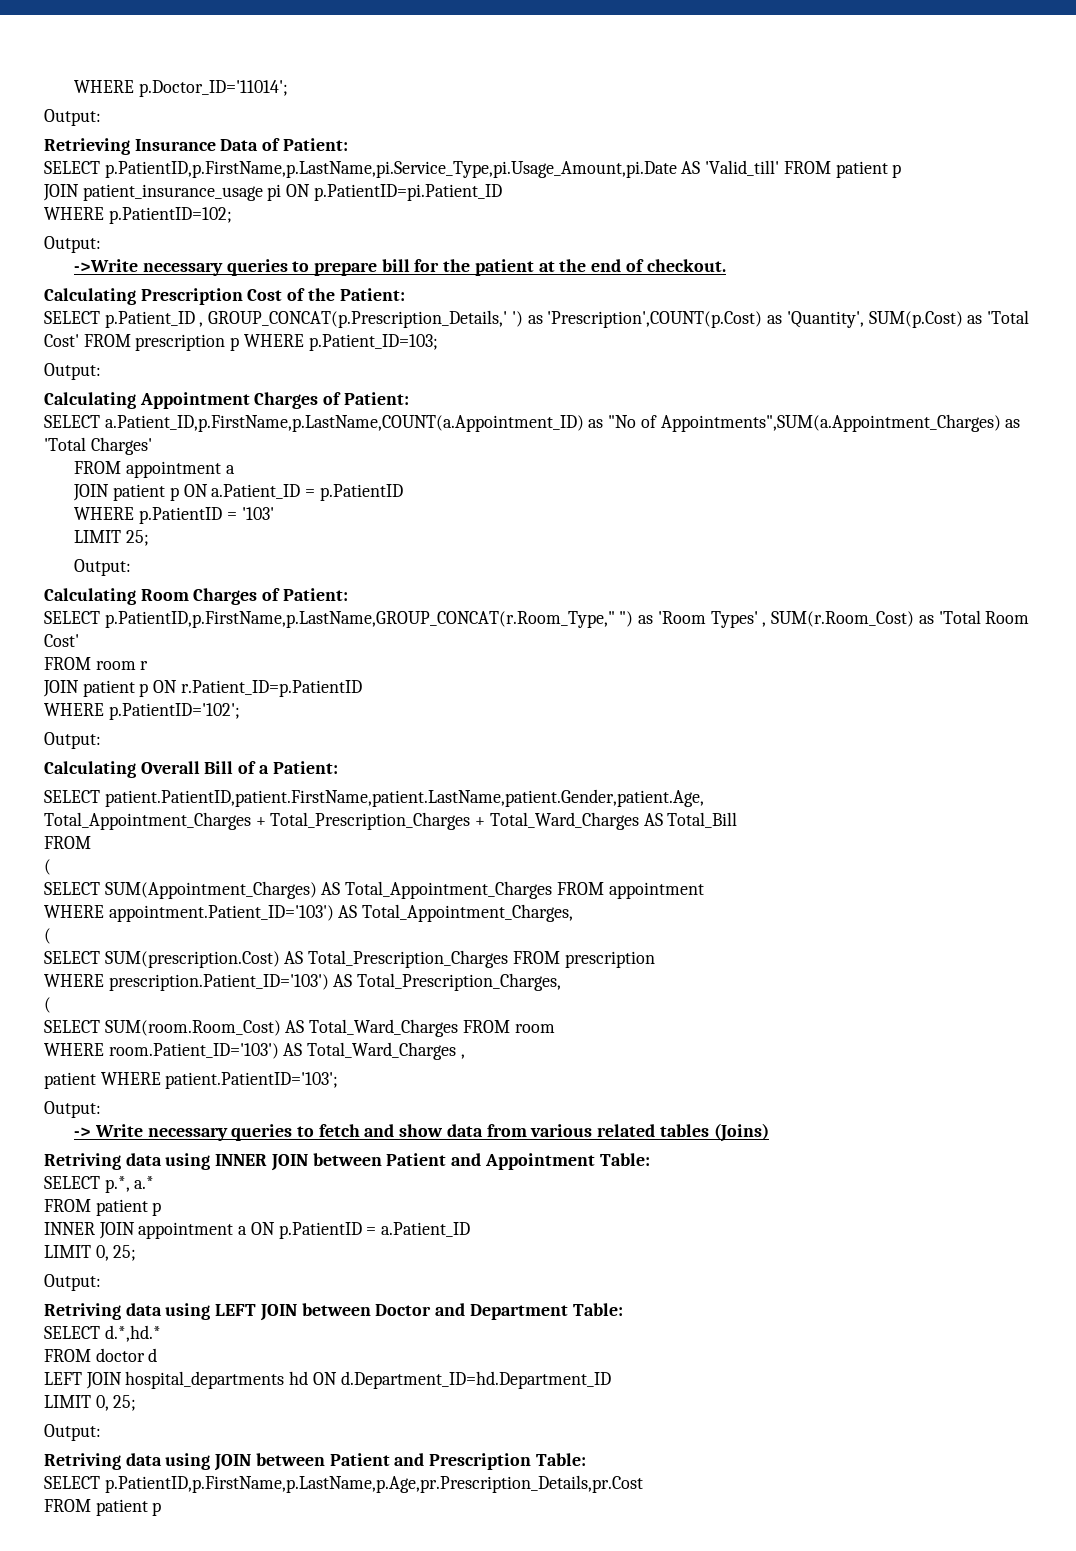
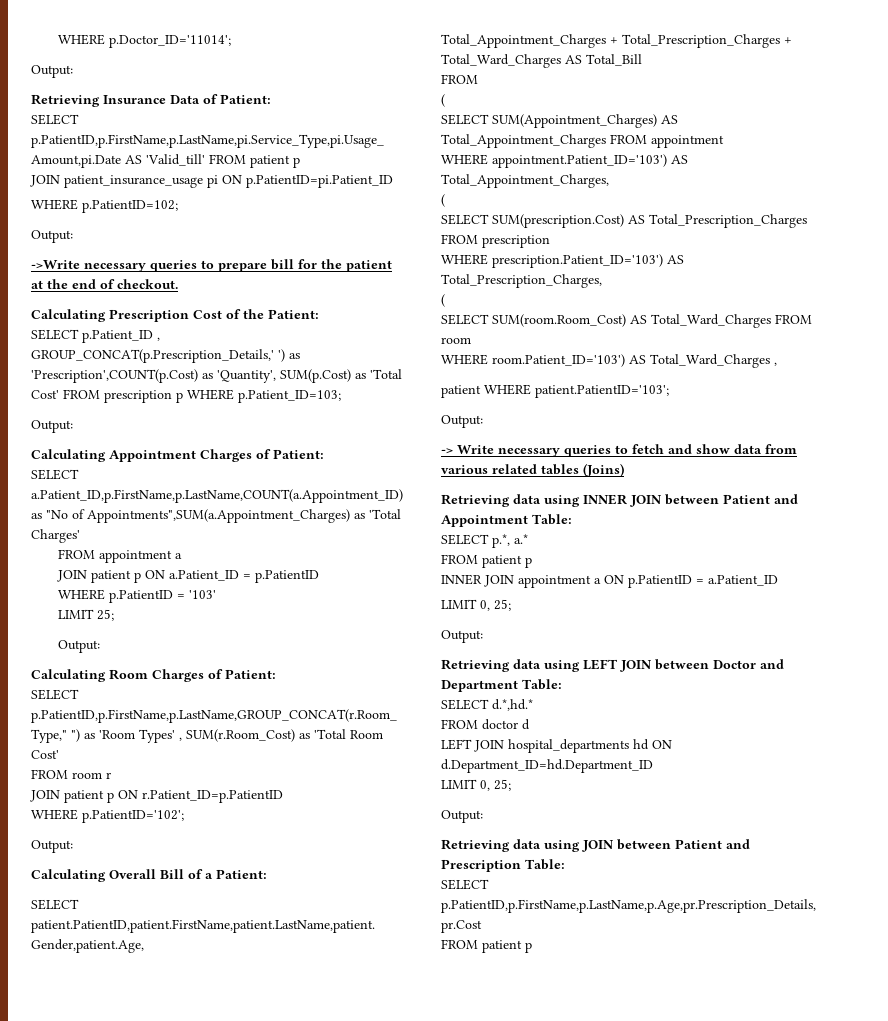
- Retriving data using INNER JOIN between Patient and Appointment Table:
+ Retrieving data using INNER JOIN between Patient and Appointment Table:
- Retriving data using LEFT JOIN between Doctor and Department Table:
+ Retrieving data using LEFT JOIN between Doctor and Department Table:
- Retriving data using JOIN between Patient and Prescription Table:
+ Retrieving data using JOIN between Patient and Prescription Table:

